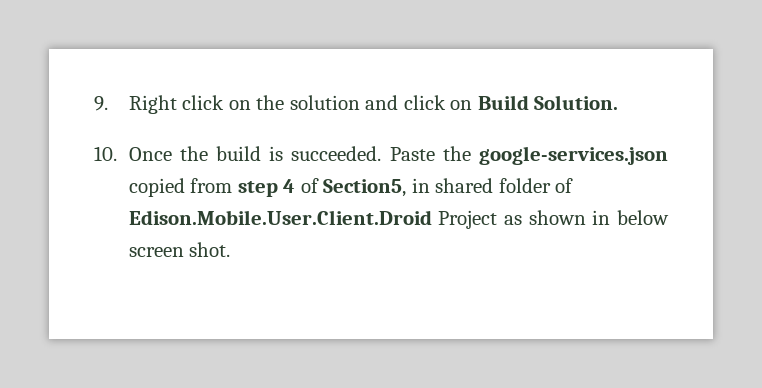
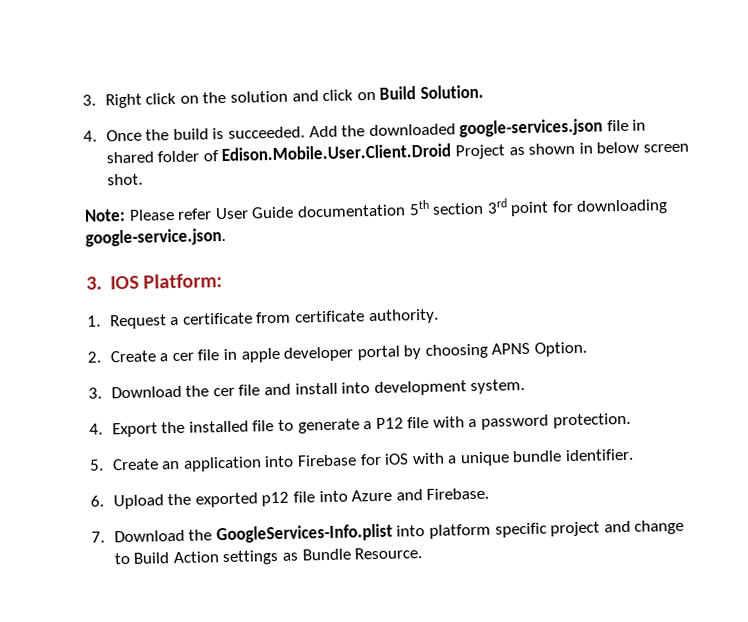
- 9. Right click on the solution and click on Build Solution.
+ 3. Right click on the solution and click on Build Solution.
- 10. Once the build is succeeded.
+ 4. Once the build is succeeded.
- Paste the google-services.json copied from step 4 of Section5, in shared folder of Edison.Mobile.User.Client.Droid Project as shown in below screen shot.
+ Add the downloaded google-services.json file in shared folder of Edison.Mobile.User.Client.Droid Project as shown in below screen shot.
+ Note: Please refer User Guide documentation 5th section 3rd point for downloading google-service.json.
+ 3. IOS Platform:
+ 1. Request a certificate from certificate authority.
+ 2. Create a cer file in apple developer portal by choosing APNS Option.
+ 3. Download the cer file and install into development system.
+ 4. Export the installed file to generate a P12 file with a password protection.
+ 5. Create an application into Firebase for iOS with a unique bundle identifier.
+ 6. Upload the exported p12 file into Azure and Firebase.
+ 7. Download the GoogleServices-Info.plist into platform specific project and change to Build Action settings as Bundle Resource.

